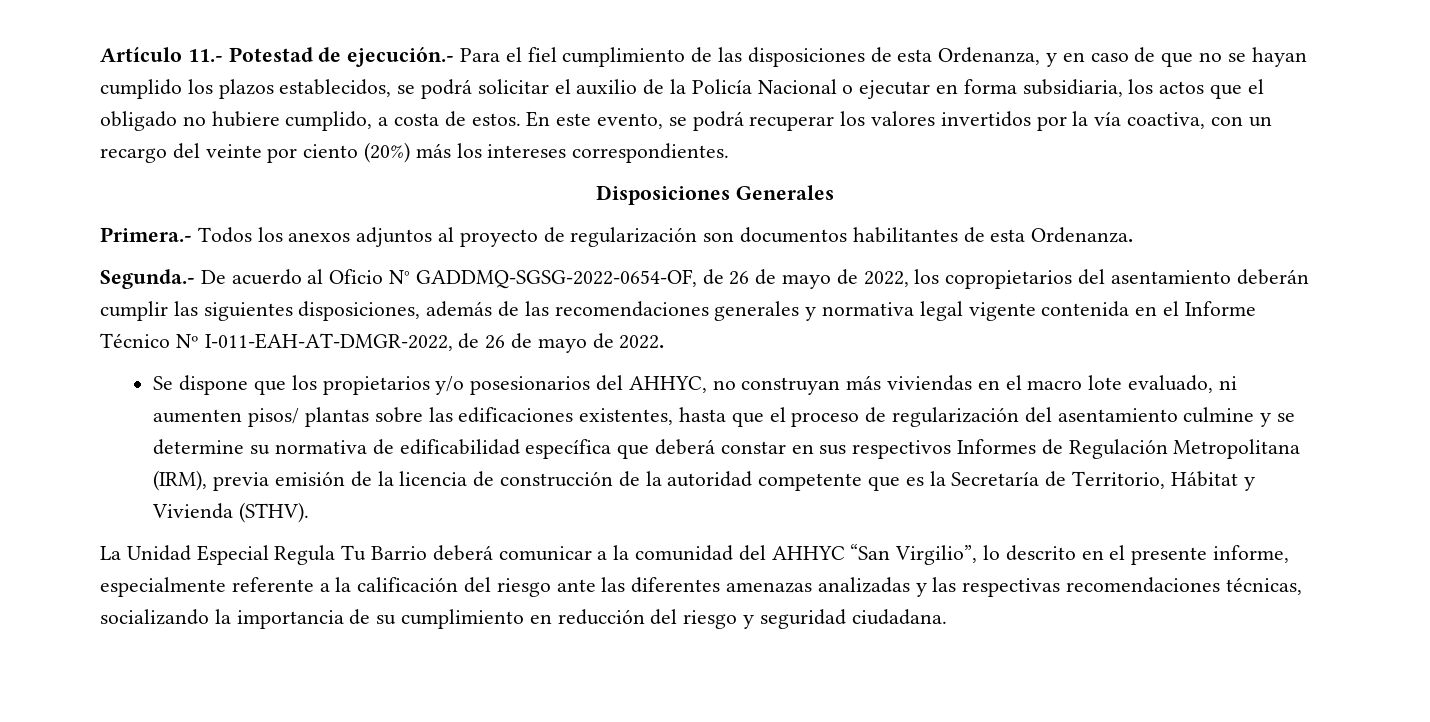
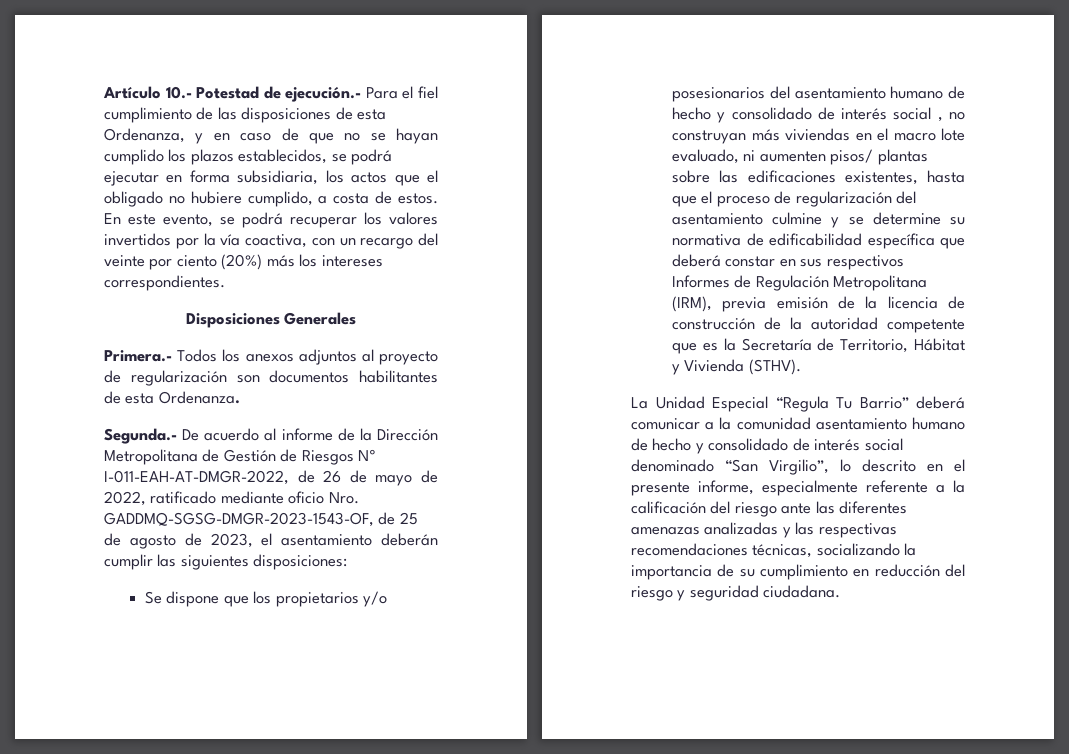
- Artículo 11.- Potestad de ejecución.- Para el fiel cumplimiento de las disposiciones de esta Ordenanza, y en caso de que no se hayan cumplido los plazos establecidos, se podrá solicitar el auxilio de la Policía Nacional o ejecutar en forma subsidiaria, los actos que el obligado no hubiere cumplido, a costa de estos.
+ Artículo 10.- Potestad de ejecución.- Para el fiel cumplimiento de las disposiciones de esta Ordenanza, y en caso de que no se hayan cumplido los plazos establecidos, se podrá ejecutar en forma subsidiaria, los actos que el obligado no hubiere cumplido, a costa de estos.
- Segunda.- De acuerdo al Oficio N° GADDMQ-SGSG-2022-0654-OF, de 26 de mayo de 2022, los copropietarios del asentamiento deberán cumplir las siguientes disposiciones, además de las recomendaciones generales y normativa legal vigente contenida en el Informe Técnico Nº I-011-EAH-AT-DMGR-2022, de 26 de mayo de 2022.
+ Segunda.- De acuerdo al informe de la Dirección Metropolitana de Gestión de Riesgos Nº I-011-EAH-AT-DMGR-2022, de 26 de mayo de 2022, ratificado mediante oficio Nro. GADDMQ-SGSG-DMGR-2023-1543-OF, de 25 de agosto de 2023, el asentamiento deberán cumplir las siguientes disposiciones:
- Se dispone que los propietarios y/o posesionarios del AHHYC, no construyan más viviendas en el macro lote evaluado, ni aumenten pisos/ plantas sobre las edificaciones existentes, hasta que el proceso de regularización del asentamiento culmine y se determine su normativa de edificabilidad específica que deberá constar en sus respectivos Informes de Regulación Metropolitana (IRM), previa emisión de la licencia de construcción de la autoridad competente que es la Secretaría de Territorio, Hábitat y Vivienda (STHV).
+ Se dispone que los propietarios y/o posesionarios del asentamiento humano de hecho y consolidado de interés social , no construyan más viviendas en el macro lote evaluado, ni aumenten pisos/ plantas sobre las edificaciones existentes, hasta que el proceso de regularización del asentamiento culmine y se determine su normativa de edificabilidad específica que deberá constar en sus respectivos Informes de Regulación Metropolitana (IRM), previa emisión de la licencia de construcción de la autoridad competente que es la Secretaría de Territorio, Hábitat y Vivienda (STHV).
- La Unidad Especial Regula Tu Barrio deberá comunicar a la comunidad del AHHYC “San Virgilio”, lo descrito en el presente informe, especialmente referente a la calificación del riesgo ante las diferentes amenazas analizadas y las respectivas recomendaciones técnicas, socializando la importancia de su cumplimiento en reducción del riesgo y seguridad ciudadana.
+ La Unidad Especial “Regula Tu Barrio” deberá comunicar a la comunidad asentamiento humano de hecho y consolidado de interés social denominado “San Virgilio”, lo descrito en el presente informe, especialmente referente a la calificación del riesgo ante las diferentes amenazas analizadas y las respectivas recomendaciones técnicas, socializando la importancia de su cumplimiento en reducción del riesgo y seguridad ciudadana.

